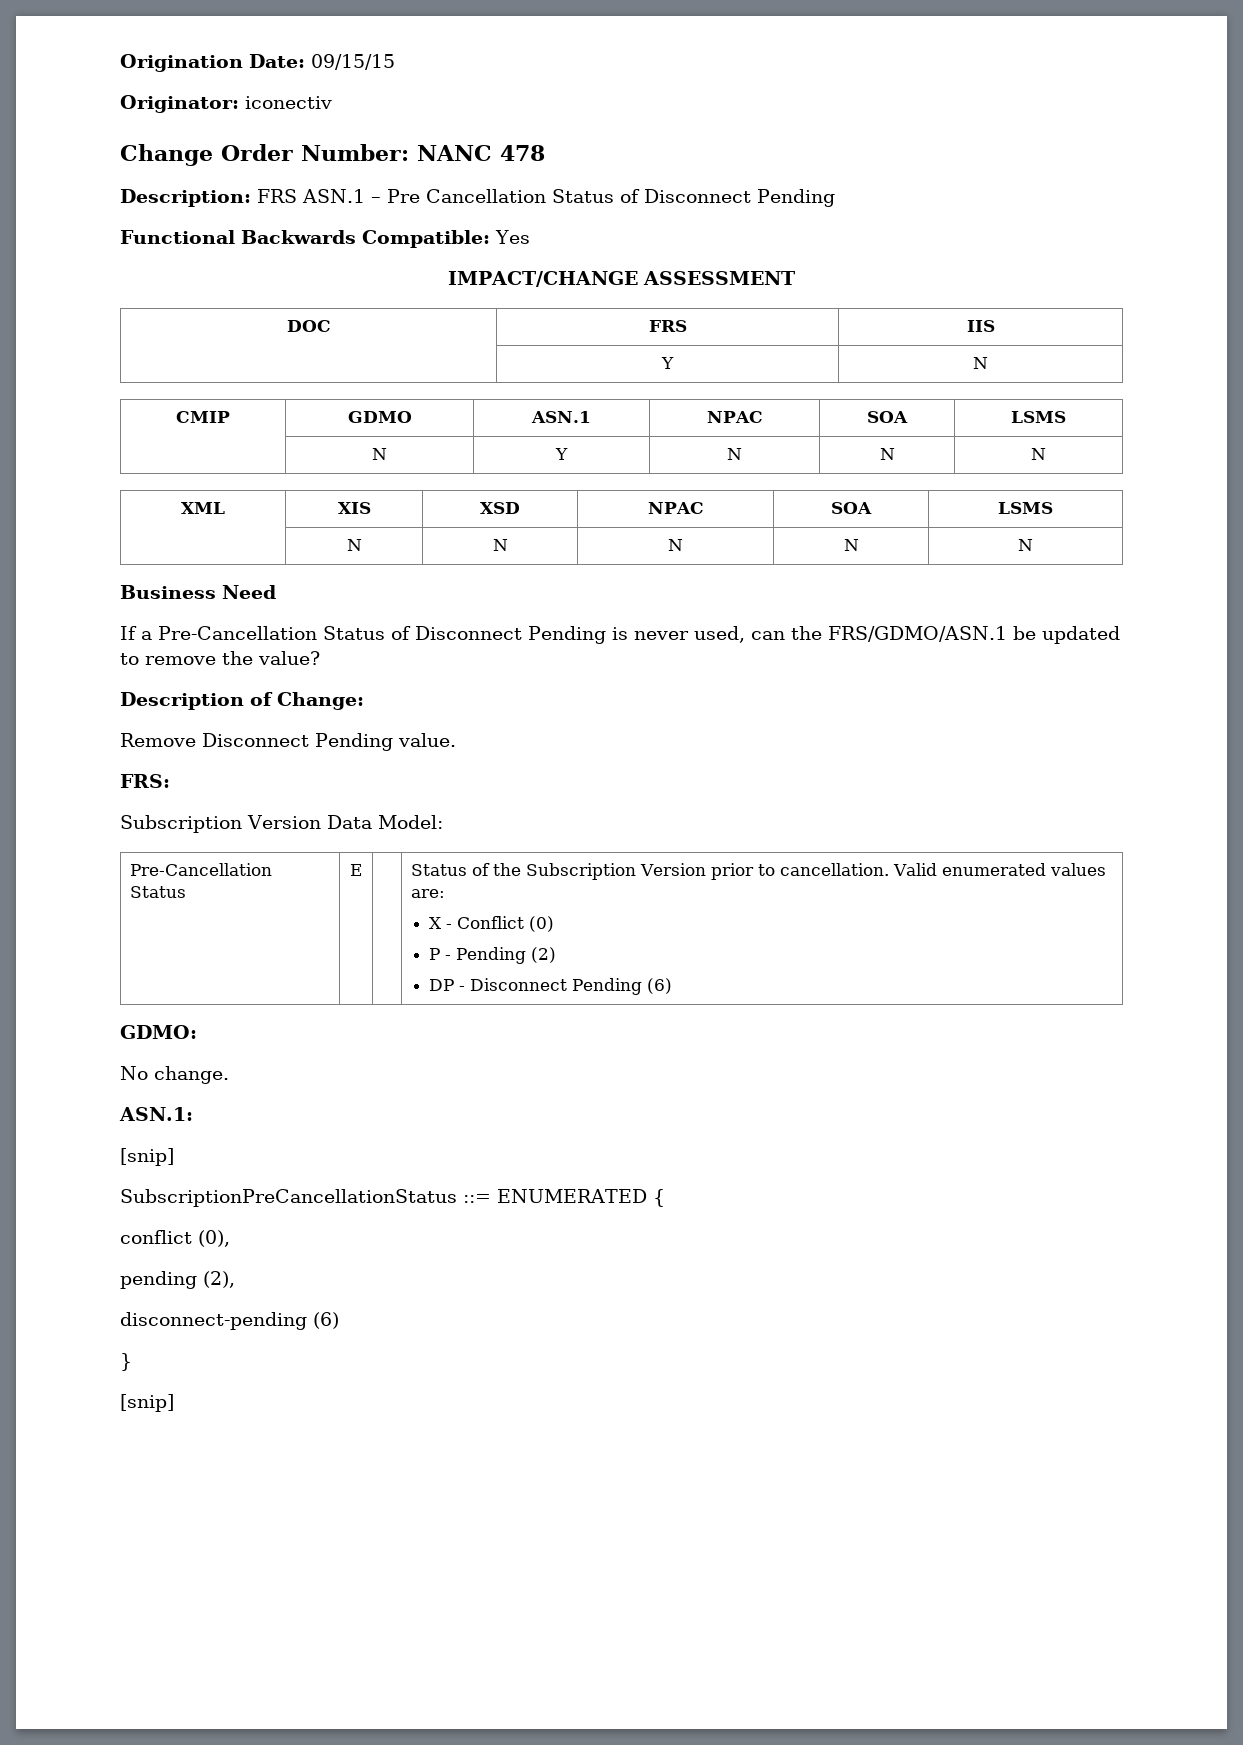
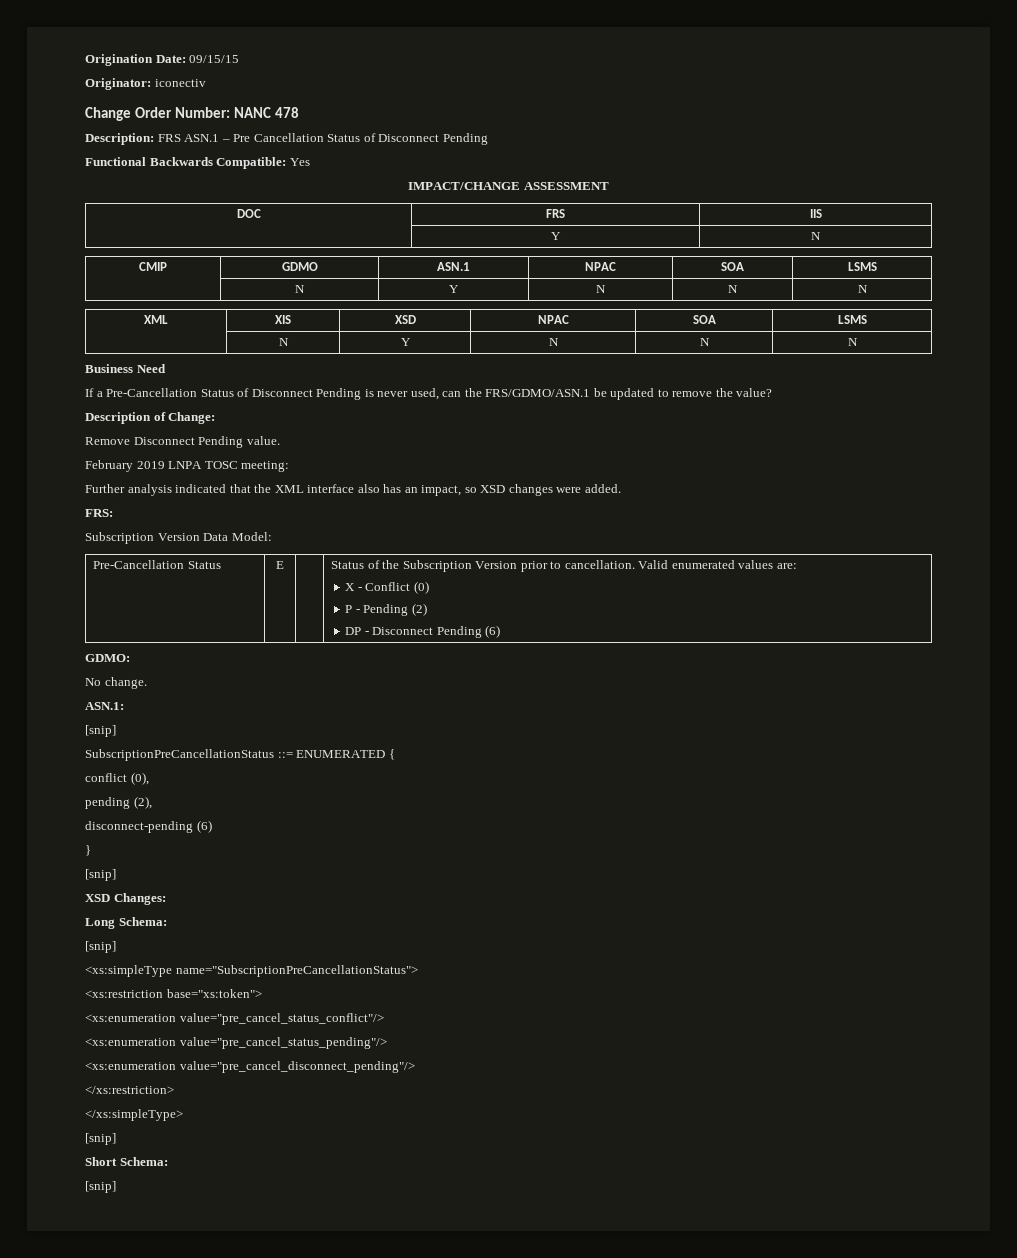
  XML | XIS | XSD | NPAC | SOA | LSMS
- | N | N | N | N | N
+ | N | Y | N | N | N
+ February 2019 LNPA TOSC meeting:
+ Further analysis indicated that the XML interface also has an impact, so XSD changes were added.
+ XSD Changes:
+ Long Schema:
+ [snip]
+ <xs:simpleType name="SubscriptionPreCancellationStatus">
+ <xs:restriction base="xs:token">
+ <xs:enumeration value="pre_cancel_status_conflict"/>
+ <xs:enumeration value="pre_cancel_status_pending"/>
+ <xs:enumeration value="pre_cancel_disconnect_pending"/>
+ </xs:restriction>
+ </xs:simpleType>
+ [snip]
+ Short Schema:
+ [snip]

